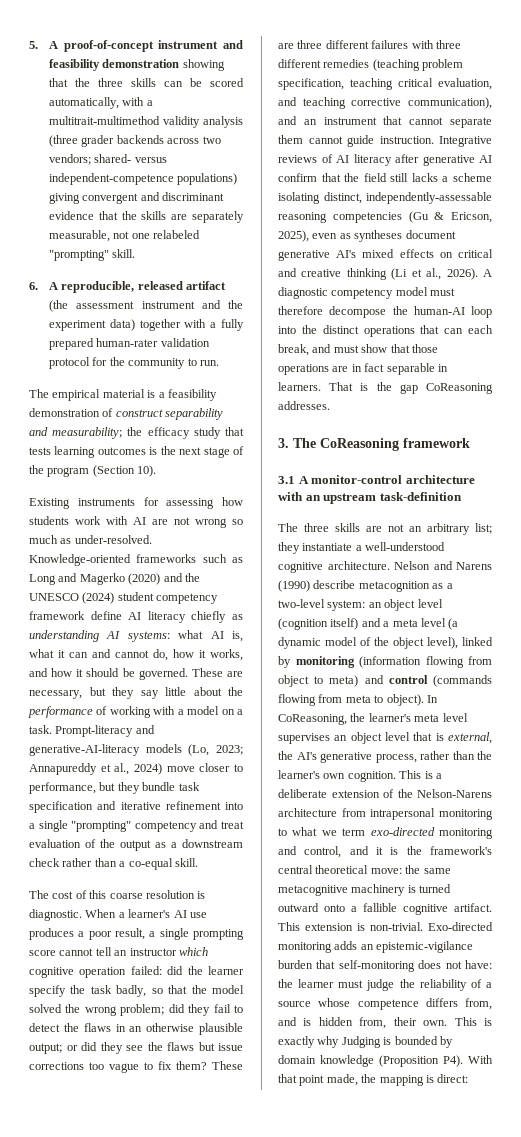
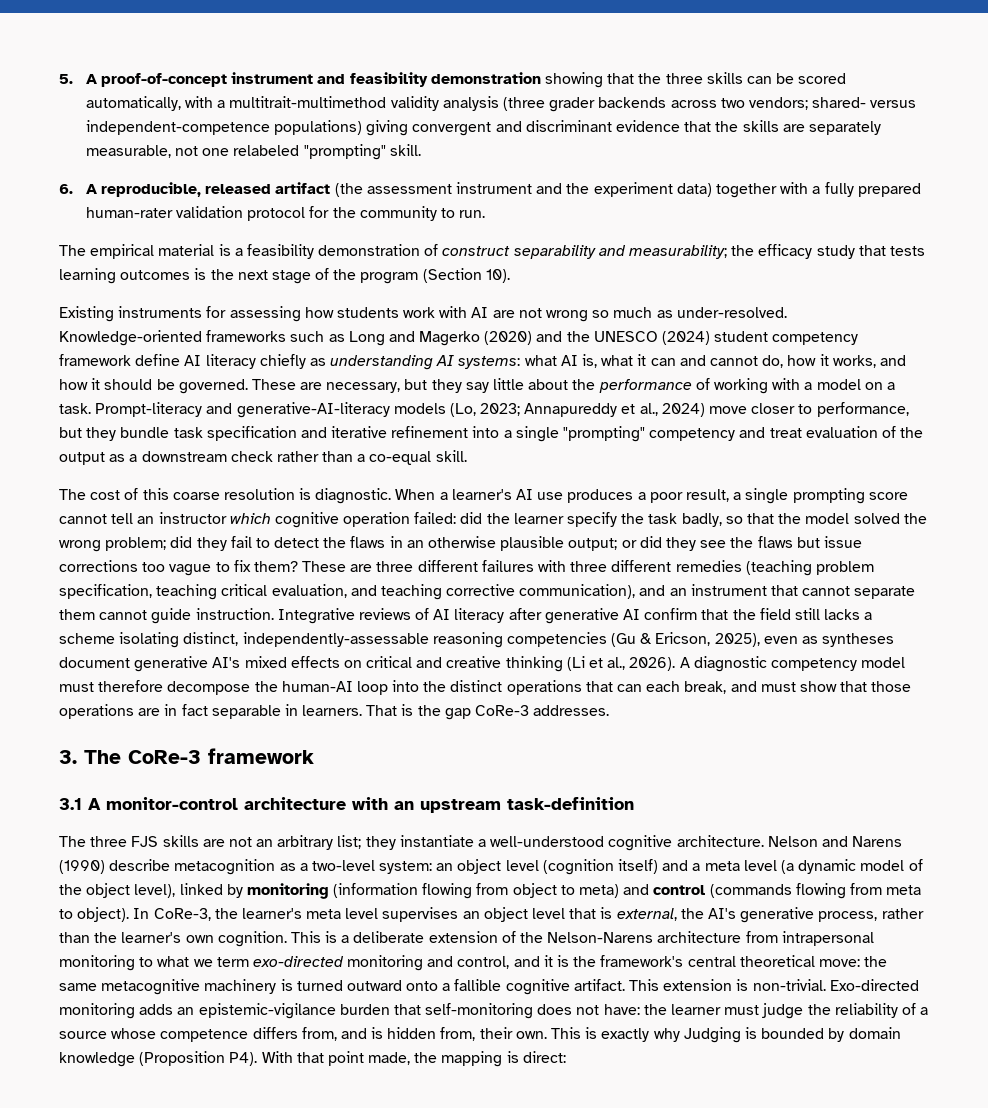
- That is the gap CoReasoning addresses.
+ That is the gap CoRe-3 addresses.
- 3. The CoReasoning framework
+ 3. The CoRe-3 framework
- The three skills are not an arbitrary list; they instantiate a well-understood cognitive architecture.
+ The three FJS skills are not an arbitrary list; they instantiate a well-understood cognitive architecture.
- In CoReasoning, the learner's meta level supervises an object level that is external, the AI's generative process, rather than the learner's own cognition.
+ In CoRe-3, the learner's meta level supervises an object level that is external, the AI's generative process, rather than the learner's own cognition.

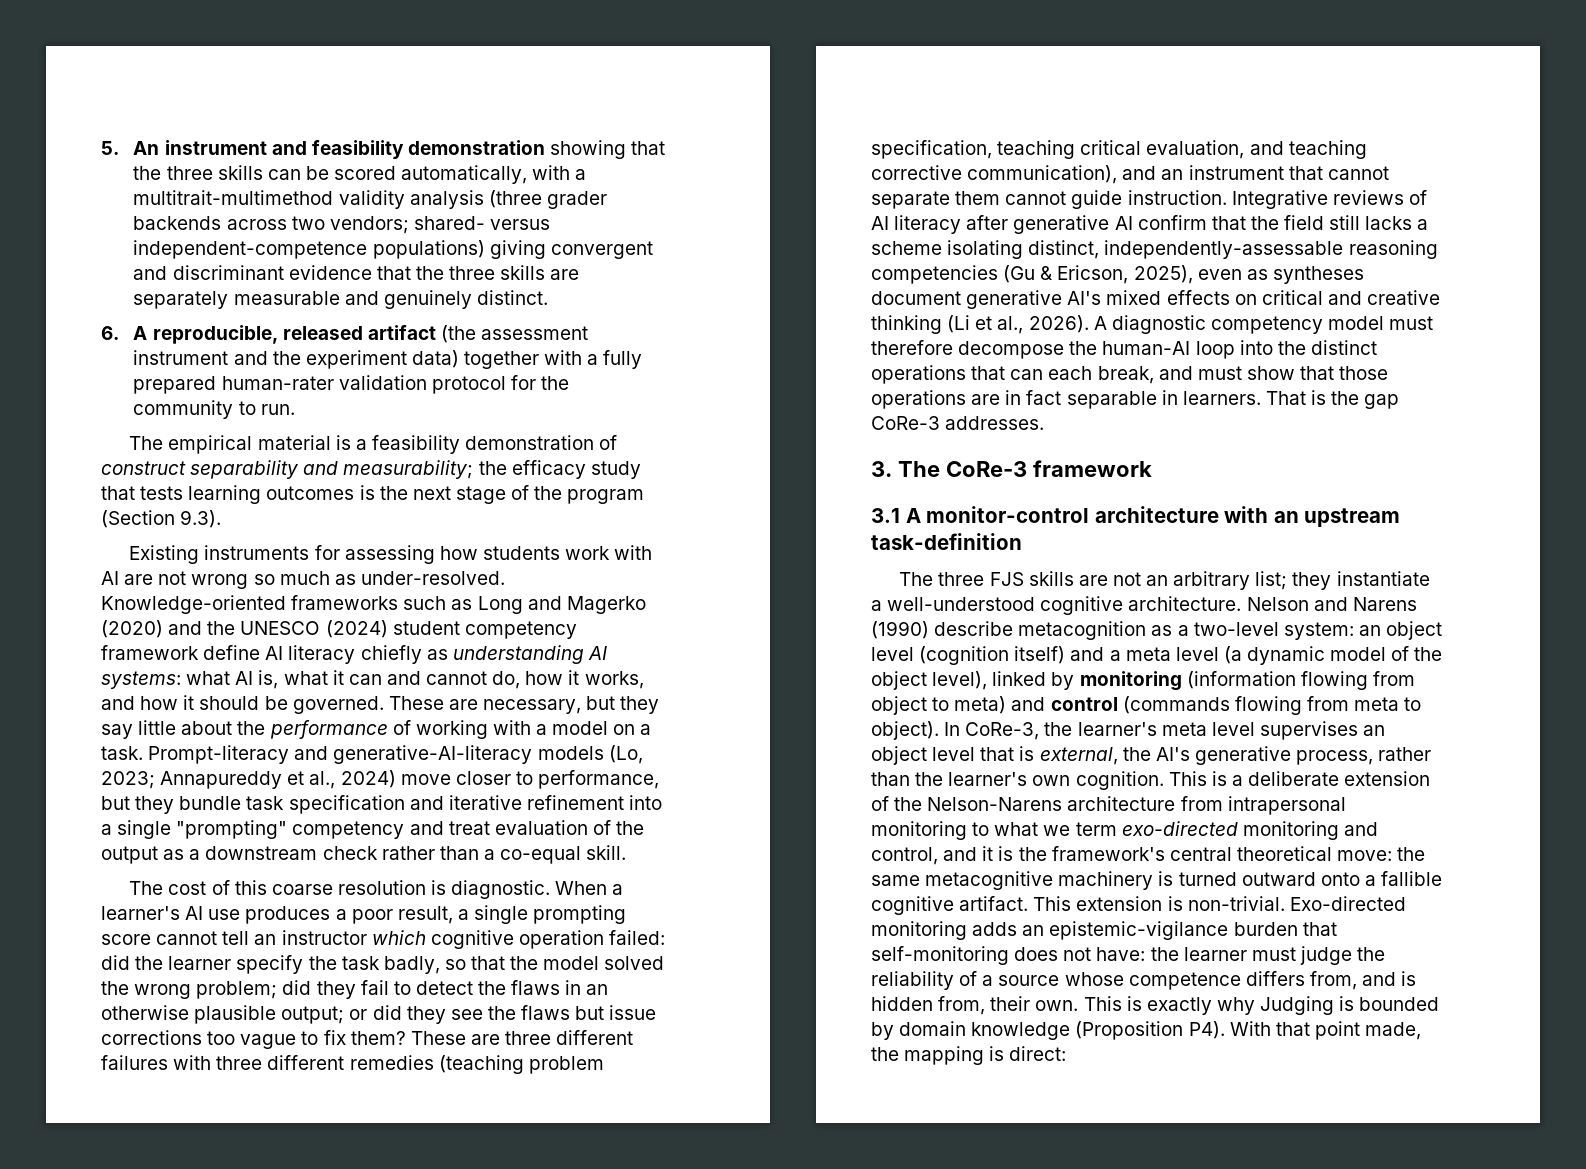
- 5. A proof-of-concept instrument and feasibility demonstration showing that the three skills can be scored automatically, with a multitrait-multimethod validity analysis (three grader backends across two vendors; shared- versus independent-competence populations) giving convergent and discriminant evidence that the skills are separately measurable, not one relabeled "prompting" skill.
+ 5. An instrument and feasibility demonstration showing that the three skills can be scored automatically, with a multitrait-multimethod validity analysis (three grader backends across two vendors; shared- versus independent-competence populations) giving convergent and discriminant evidence that the three skills are separately measurable and genuinely distinct.
- The empirical material is a feasibility demonstration of construct separability and measurability; the efficacy study that tests learning outcomes is the next stage of the program (Section 10).
+ The empirical material is a feasibility demonstration of construct separability and measurability; the efficacy study that tests learning outcomes is the next stage of the program (Section 9.3).

